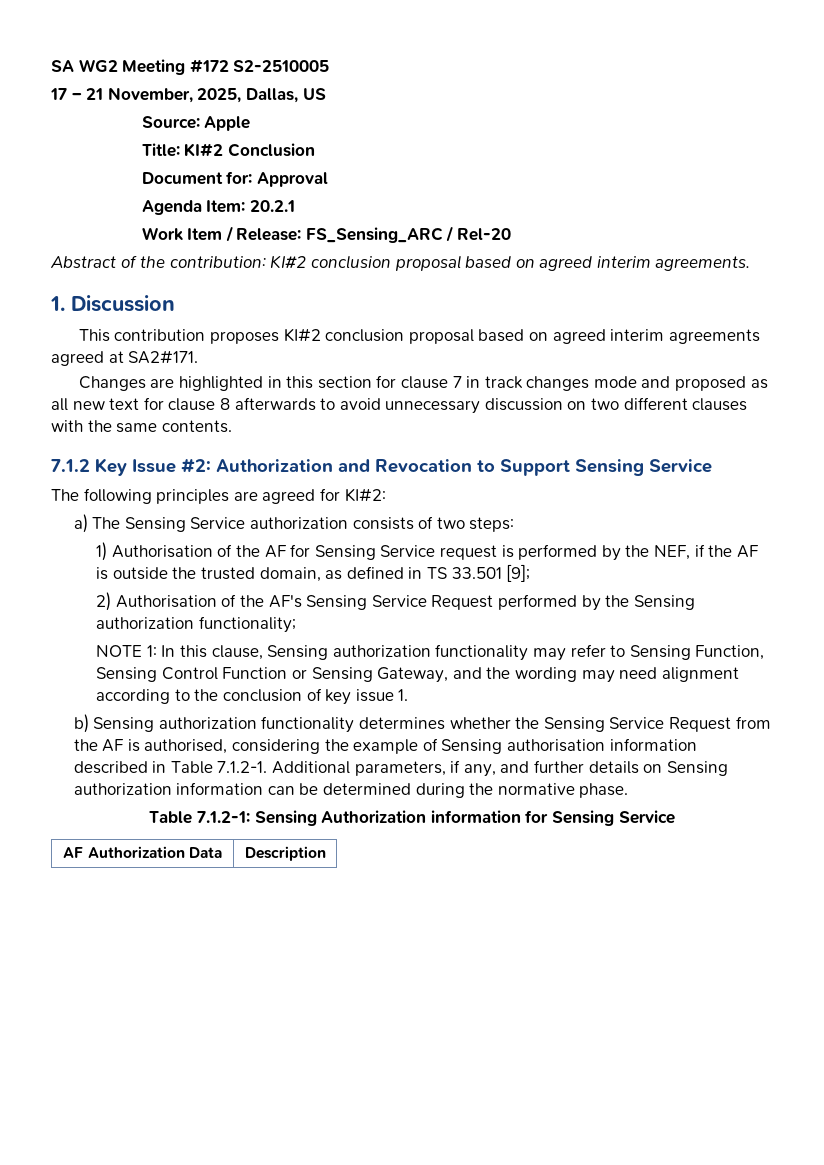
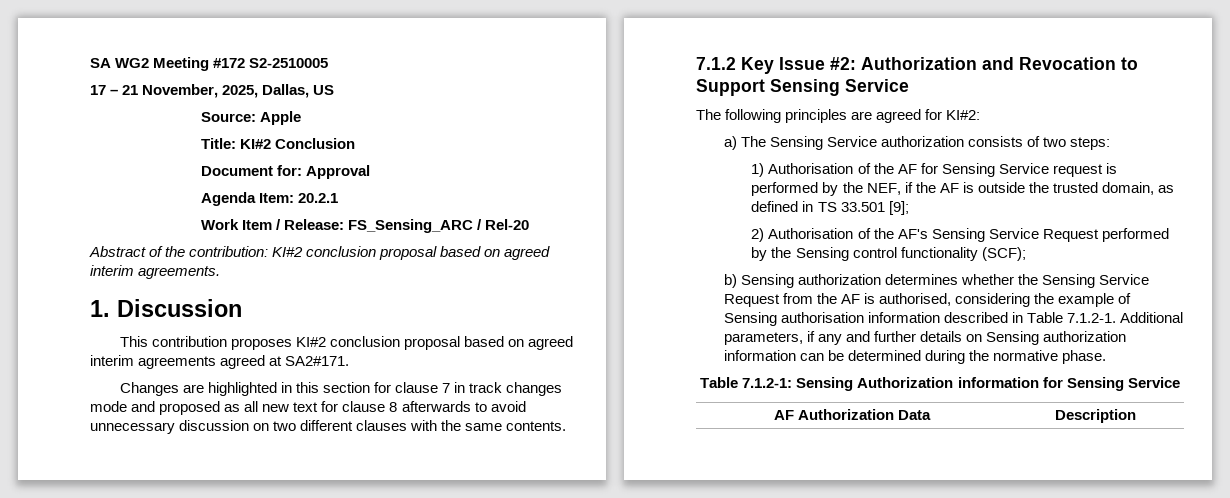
- 2) Authorisation of the AF's Sensing Service Request performed by the Sensing authorization functionality;
- NOTE 1: In this clause, Sensing authorization functionality may refer to Sensing Function, Sensing Control Function or Sensing Gateway, and the wording may need alignment according to the conclusion of key issue 1.
+ 2) Authorisation of the AF's Sensing Service Request performed by the Sensing control functionality (SCF);
- b) Sensing authorization functionality determines whether the Sensing Service Request from the AF is authorised, considering the example of Sensing authorisation information described in Table 7.1.2-1. Additional parameters, if any, and further details on Sensing authorization information can be determined during the normative phase.
+ b) Sensing authorization determines whether the Sensing Service Request from the AF is authorised, considering the example of Sensing authorisation information described in Table 7.1.2-1. Additional parameters, if any and further details on Sensing authorization information can be determined during the normative phase.

